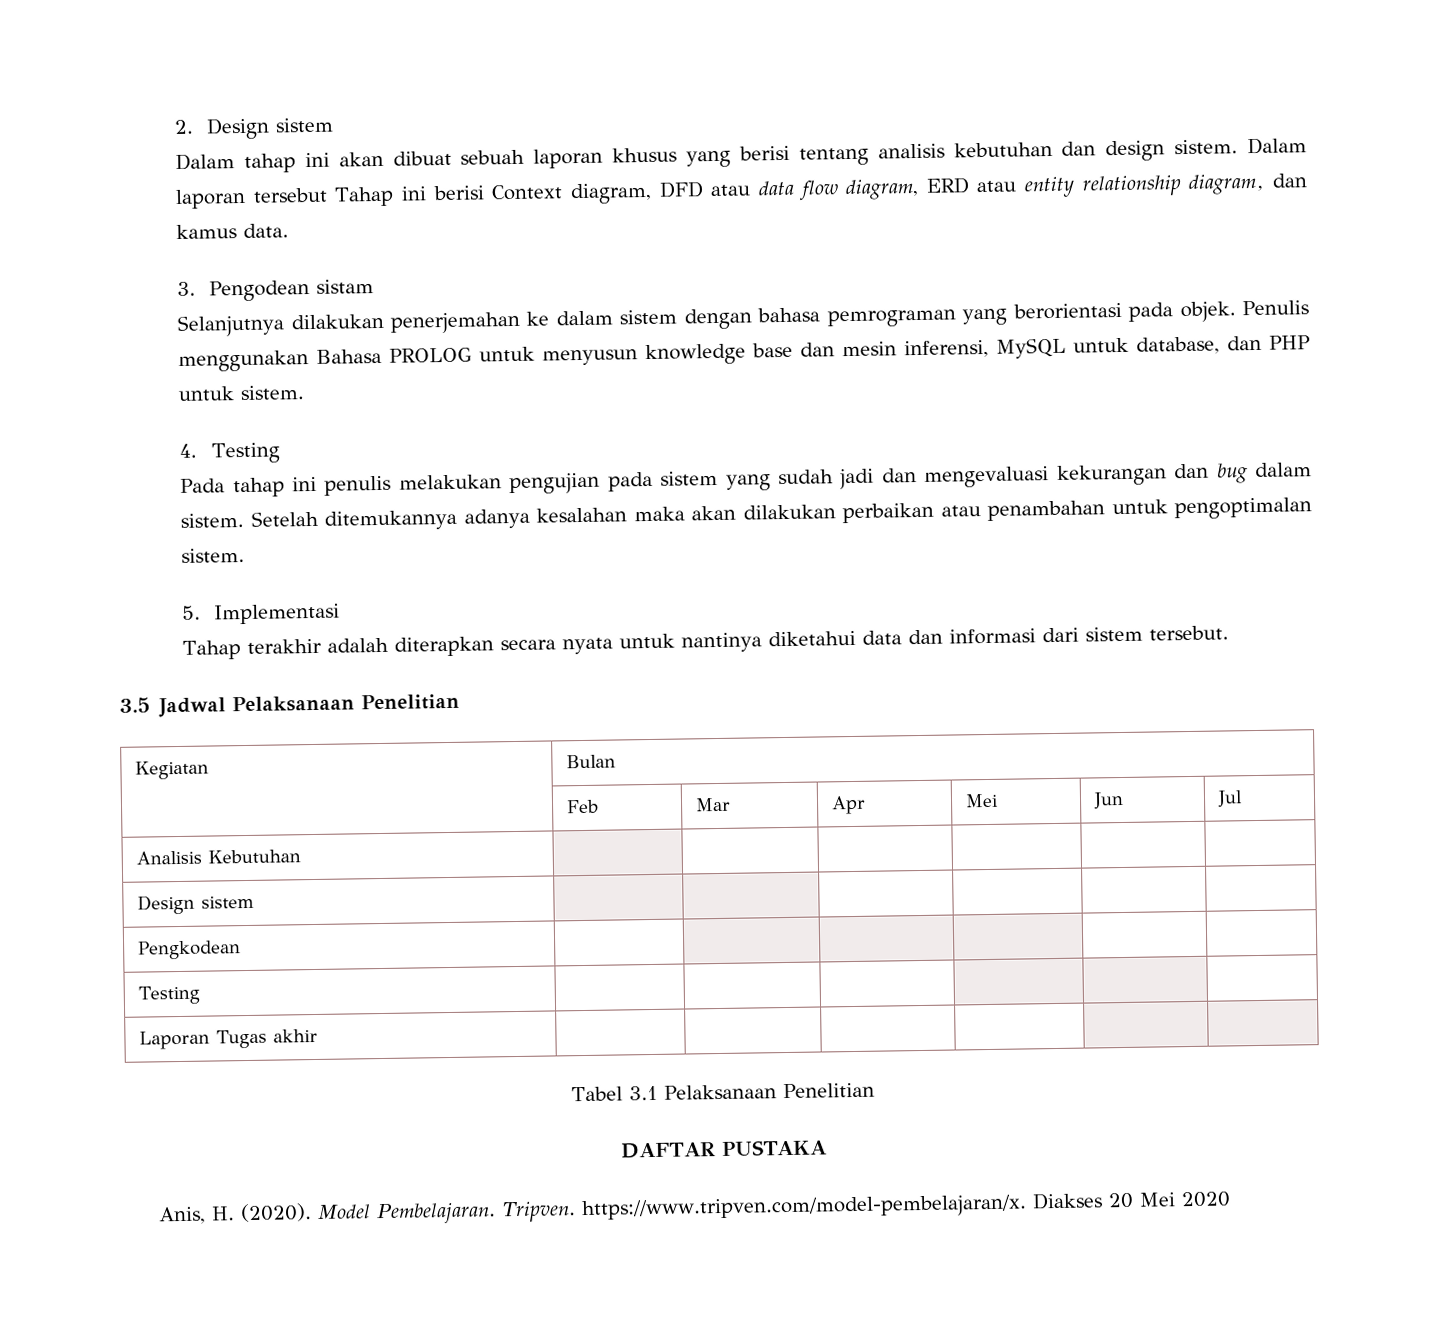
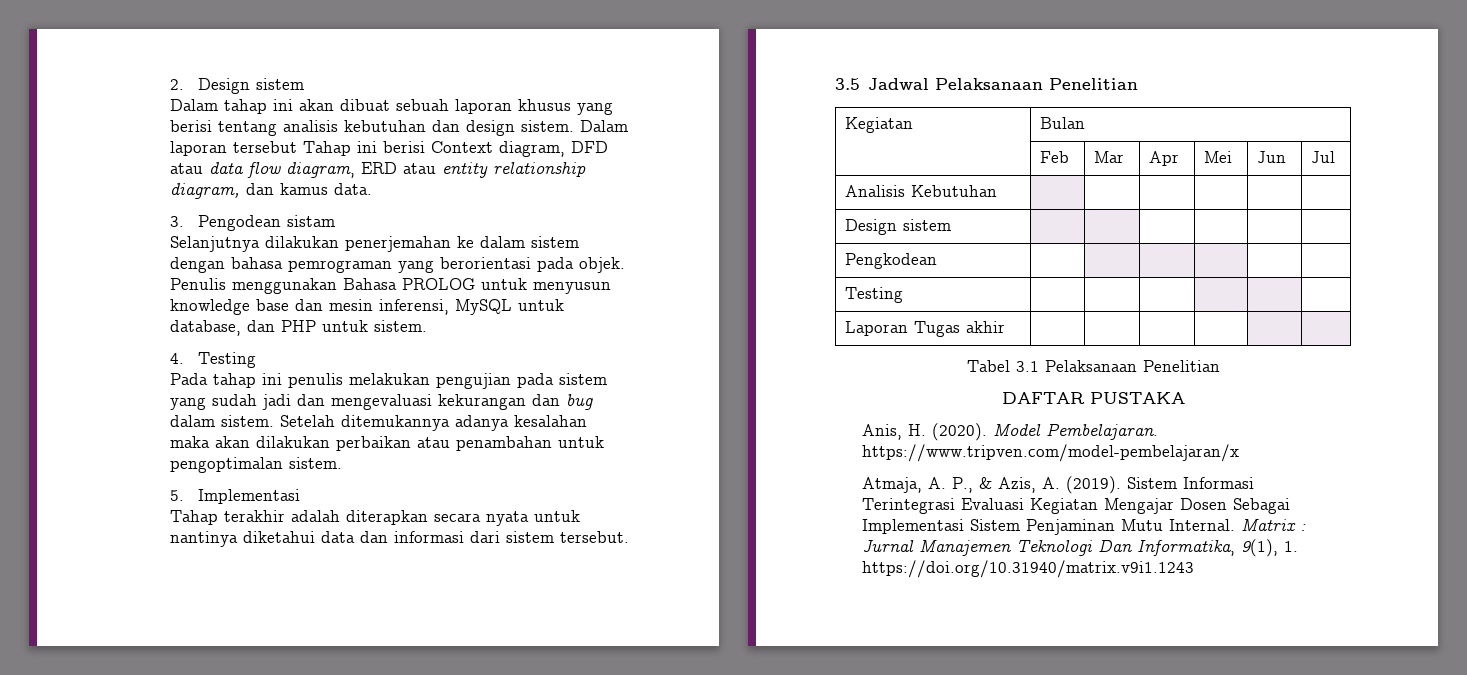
- Model Pembelajaran. Tripven. https://www.tripven.com/model-pembelajaran/x. Diakses 20 Mei 2020
+ Model Pembelajaran. https://www.tripven.com/model-pembelajaran/x
+ Atmaja, A. P., & Azis, A. (2019). Sistem Informasi Terintegrasi Evaluasi Kegiatan Mengajar Dosen Sebagai Implementasi Sistem Penjaminan Mutu Internal. Matrix : Jurnal Manajemen Teknologi Dan Informatika, 9(1), 1. https://doi.org/10.31940/matrix.v9i1.1243

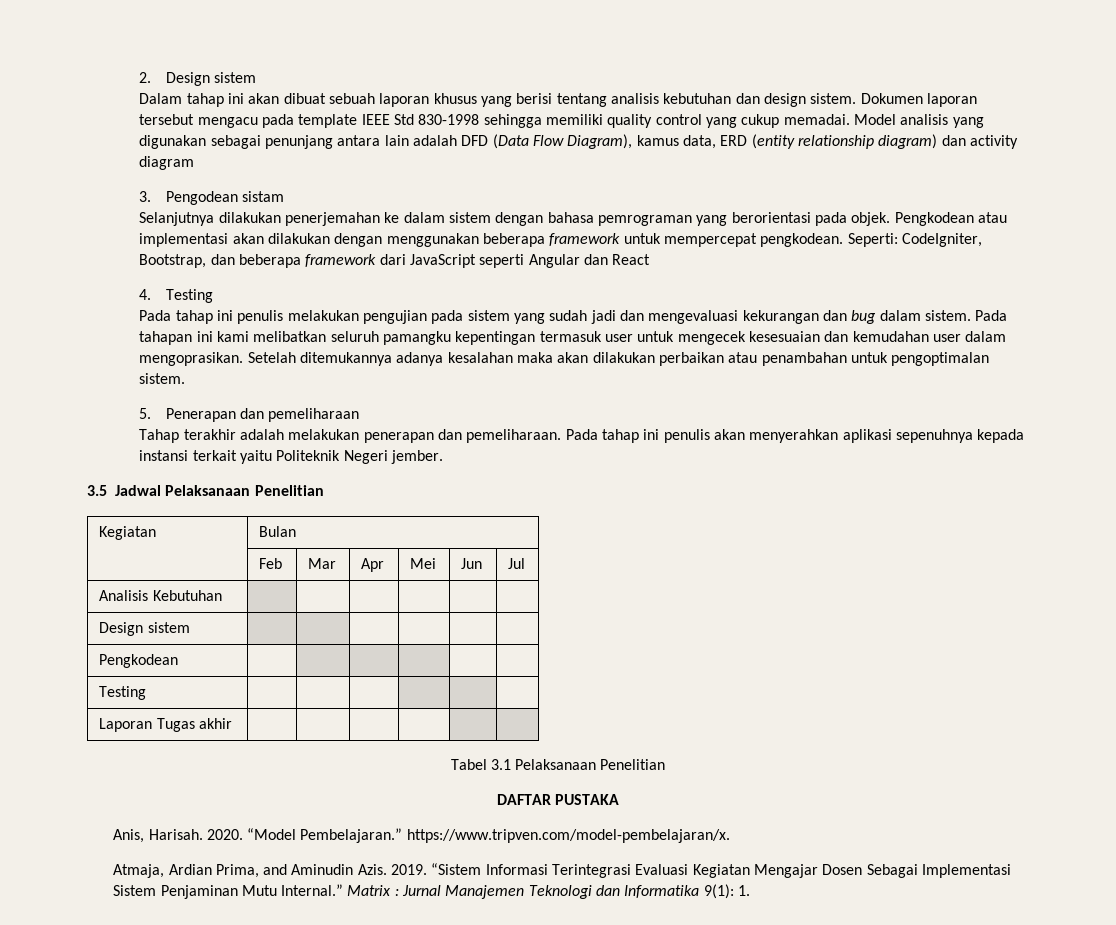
- Dalam laporan tersebut Tahap ini berisi Context diagram, DFD atau data flow diagram, ERD atau entity relationship diagram, dan kamus data.
+ Dokumen laporan tersebut mengacu pada template IEEE Std 830-1998 sehingga memiliki quality control yang cukup memadai. Model analisis yang digunakan sebagai penunjang antara lain adalah DFD (Data Flow Diagram), kamus data, ERD (entity relationship diagram) dan activity diagram
- Penulis menggunakan Bahasa PROLOG untuk menyusun knowledge base dan mesin inferensi, MySQL untuk database, dan PHP untuk sistem.
+ Pengkodean atau implementasi akan dilakukan dengan menggunakan beberapa framework untuk mempercepat pengkodean. Seperti: CodeIgniter, Bootstrap, dan beberapa framework dari JavaScript seperti Angular dan React
+ Pada tahapan ini kami melibatkan seluruh pamangku kepentingan termasuk user untuk mengecek kesesuaian dan kemudahan user dalam mengoprasikan.
- 5. Implementasi
+ 5. Penerapan dan pemeliharaan
- Tahap terakhir adalah diterapkan secara nyata untuk nantinya diketahui data dan informasi dari sistem tersebut.
+ Tahap terakhir adalah melakukan penerapan dan pemeliharaan. Pada tahap ini penulis akan menyerahkan aplikasi sepenuhnya kepada instansi terkait yaitu Politeknik Negeri jember.
- Anis, H. (2020). Model Pembelajaran. https://www.tripven.com/model-pembelajaran/x
- Atmaja, A. P., & Azis, A. (2019). Sistem Informasi Terintegrasi Evaluasi Kegiatan Mengajar Dosen Sebagai Implementasi Sistem Penjaminan Mutu Internal.
+ Anis, Harisah. 2020. “Model Pembelajaran.” https://www.tripven.com/model-pembelajaran/x.
+ Atmaja, Ardian Prima, and Aminudin Azis. 2019. “Sistem Informasi Terintegrasi Evaluasi Kegiatan Mengajar Dosen Sebagai Implementasi Sistem Penjaminan Mutu Internal.”
- Matrix : Jurnal Manajemen Teknologi Dan Informatika, 9(1), 1. https://doi.org/10.31940/matrix.v9i1.1243
+ Matrix : Jurnal Manajemen Teknologi dan Informatika 9(1): 1.

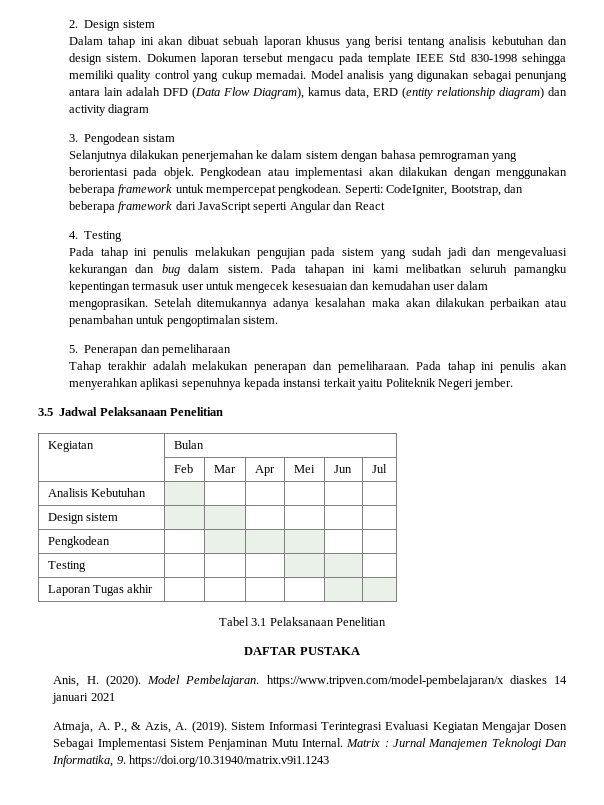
- Anis, Harisah. 2020. “Model Pembelajaran.” https://www.tripven.com/model-pembelajaran/x.
- Atmaja, Ardian Prima, and Aminudin Azis. 2019. “Sistem Informasi Terintegrasi Evaluasi Kegiatan Mengajar Dosen Sebagai Implementasi Sistem Penjaminan Mutu Internal.”
+ Anis, H. (2020). Model Pembelajaran. https://www.tripven.com/model-pembelajaran/x diaskes 14 januari 2021
+ Atmaja, A. P., & Azis, A. (2019). Sistem Informasi Terintegrasi Evaluasi Kegiatan Mengajar Dosen Sebagai Implementasi Sistem Penjaminan Mutu Internal.
- Matrix : Jurnal Manajemen Teknologi dan Informatika 9(1): 1.
+ Matrix : Jurnal Manajemen Teknologi Dan Informatika, 9. https://doi.org/10.31940/matrix.v9i1.1243

